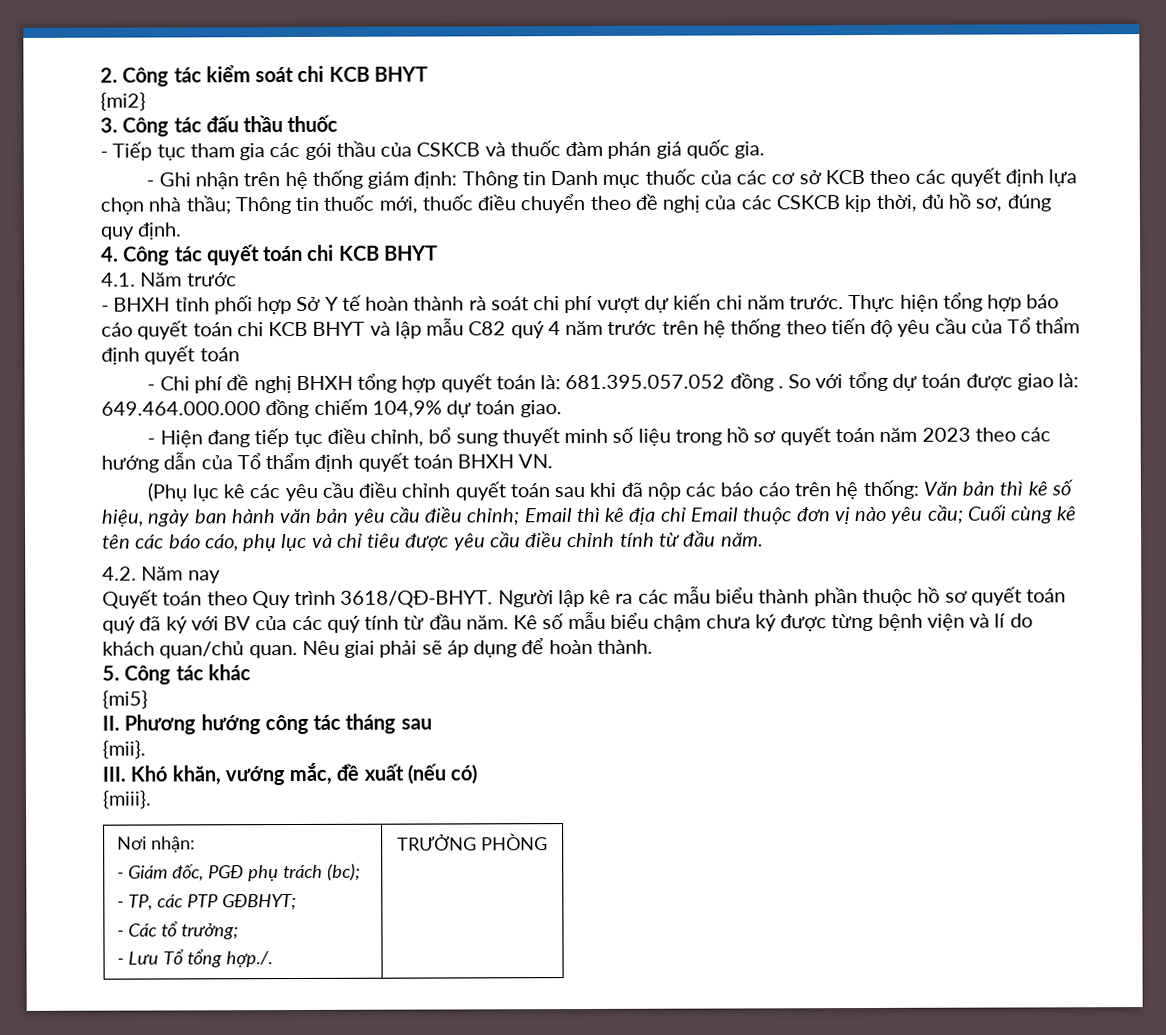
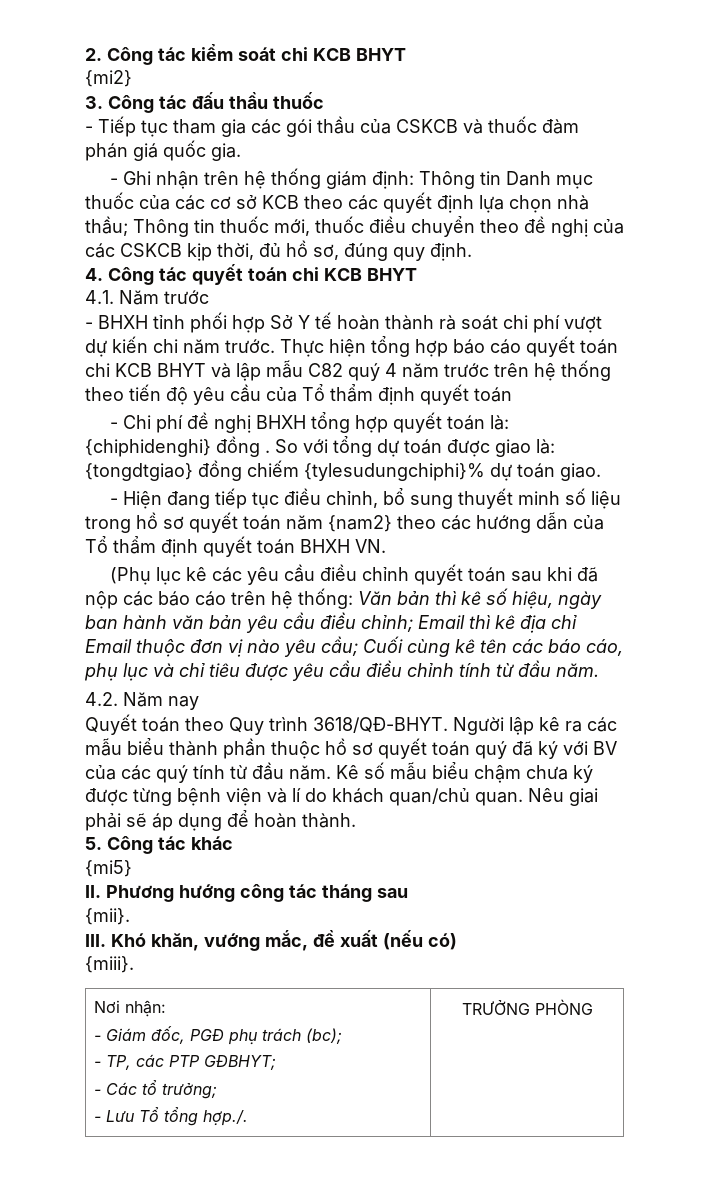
- - Chi phí đề nghị BHXH tổng hợp quyết toán là: 681.395.057.052 đồng .
+ - Chi phí đề nghị BHXH tổng hợp quyết toán là: {chiphidenghi} đồng .
- So với tổng dự toán được giao là: 649.464.000.000 đồng chiếm 104,9% dự toán giao.
+ So với tổng dự toán được giao là: {tongdtgiao} đồng chiếm {tylesudungchiphi}% dự toán giao.
- - Hiện đang tiếp tục điều chỉnh, bổ sung thuyết minh số liệu trong hồ sơ quyết toán năm 2023 theo các hướng dẫn của Tổ thẩm định quyết toán BHXH VN.
+ - Hiện đang tiếp tục điều chỉnh, bổ sung thuyết minh số liệu trong hồ sơ quyết toán năm {nam2} theo các hướng dẫn của Tổ thẩm định quyết toán BHXH VN.

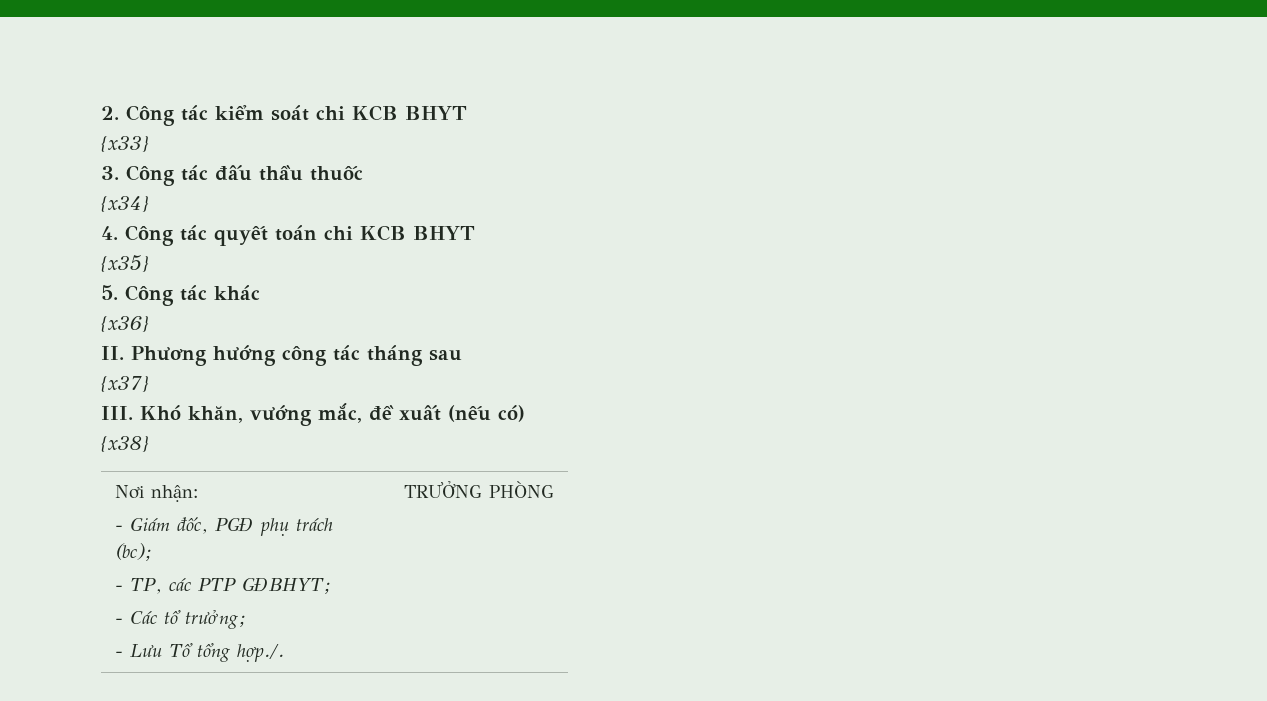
- {mi2}
+ {x33}
- - Tiếp tục tham gia các gói thầu của CSKCB và thuốc đàm phán giá quốc gia.
- - Ghi nhận trên hệ thống giám định: Thông tin Danh mục thuốc của các cơ sở KCB theo các quyết định lựa chọn nhà thầu; Thông tin thuốc mới, thuốc điều chuyển theo đề nghị của các CSKCB kịp thời, đủ hồ sơ, đúng quy định.
+ {x34}
- 4.1. Năm trước
- - BHXH tỉnh phối hợp Sở Y tế hoàn thành rà soát chi phí vượt dự kiến chi năm trước. Thực hiện tổng hợp báo cáo quyết toán chi KCB BHYT và lập mẫu C82 quý 4 năm trước trên hệ thống theo tiến độ yêu cầu của Tổ thẩm định quyết toán
- - Chi phí đề nghị BHXH tổng hợp quyết toán là: {chiphidenghi} đồng . So với tổng dự toán được giao là: {tongdtgiao} đồng chiếm {tylesudungchiphi}% dự toán giao.
- - Hiện đang tiếp tục điều chỉnh, bổ sung thuyết minh số liệu trong hồ sơ quyết toán năm {nam2} theo các hướng dẫn của Tổ thẩm định quyết toán BHXH VN.
- (Phụ lục kê các yêu cầu điều chỉnh quyết toán sau khi đã nộp các báo cáo trên hệ thống: Văn bản thì kê số hiệu, ngày ban hành văn bản yêu cầu điều chỉnh; Email thì kê địa chỉ Email thuộc đơn vị nào yêu cầu; Cuối cùng kê tên các báo cáo, phụ lục và chỉ tiêu được yêu cầu điều chỉnh tính từ đầu năm.
- 4.2. Năm nay
- Quyết toán theo Quy trình 3618/QĐ-BHYT. Người lập kê ra các mẫu biểu thành phần thuộc hồ sơ quyết toán quý đã ký với BV của các quý tính từ đầu năm. Kê số mẫu biểu chậm chưa ký được từng bệnh viện và lí do khách quan/chủ quan. Nêu giai phải sẽ áp dụng để hoàn thành.
+ {x35}
- {mi5}
+ {x36}
- {mii}.
+ {x37}
- {miii}.
+ {x38}

